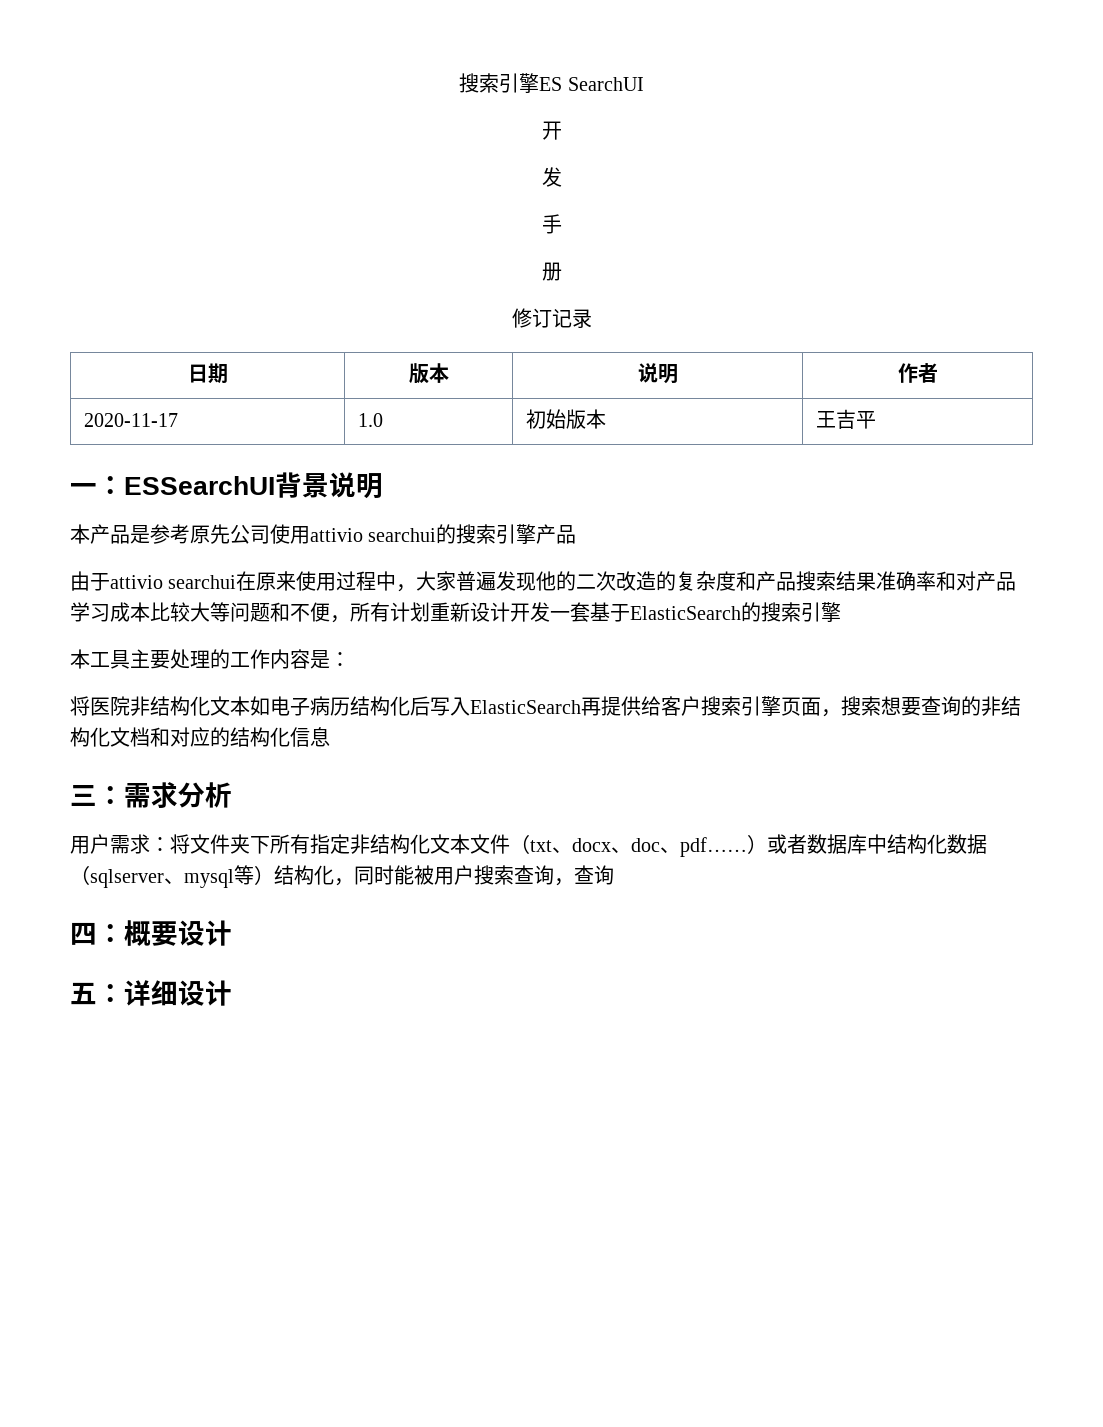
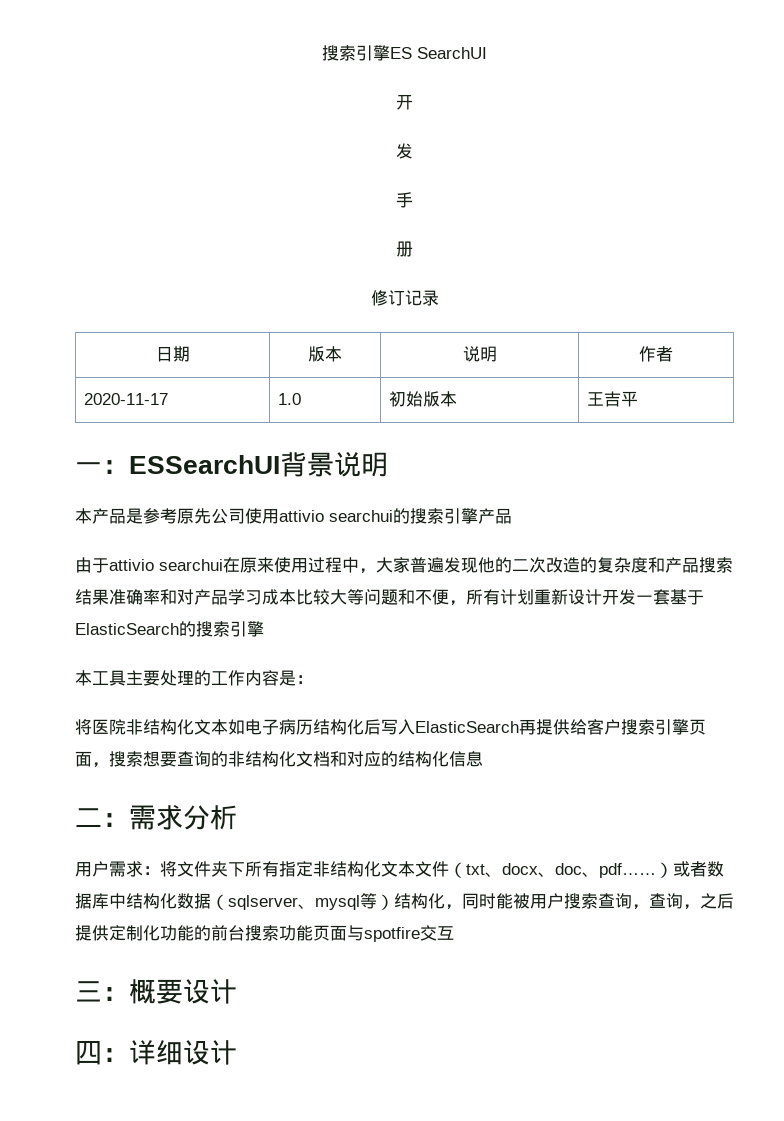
- 三：需求分析
+ 二：需求分析
- 用户需求：将文件夹下所有指定非结构化文本文件（txt、docx、doc、pdf……）或者数据库中结构化数据（sqlserver、mysql等）结构化，同时能被用户搜索查询，查询
- 四：概要设计
+ 用户需求：将文件夹下所有指定非结构化文本文件（txt、docx、doc、pdf……）或者数据库中结构化数据（sqlserver、mysql等）结构化，同时能被用户搜索查询，查询，之后提供定制化功能的前台搜索功能页面与spotfire交互
+ 三：概要设计
- 五：详细设计
+ 四：详细设计

